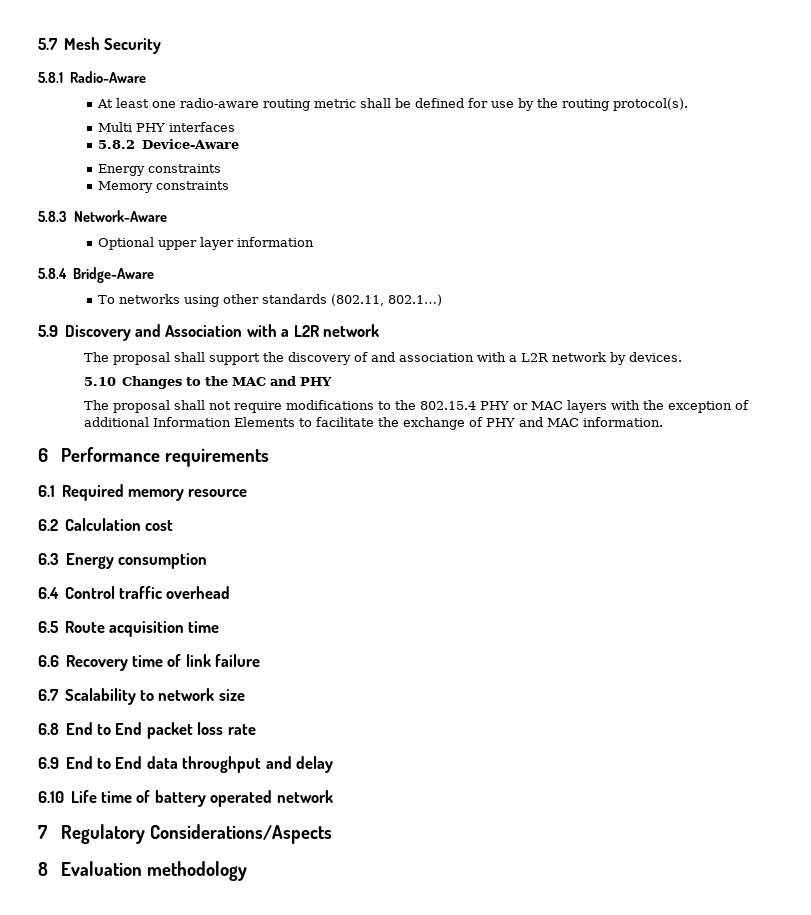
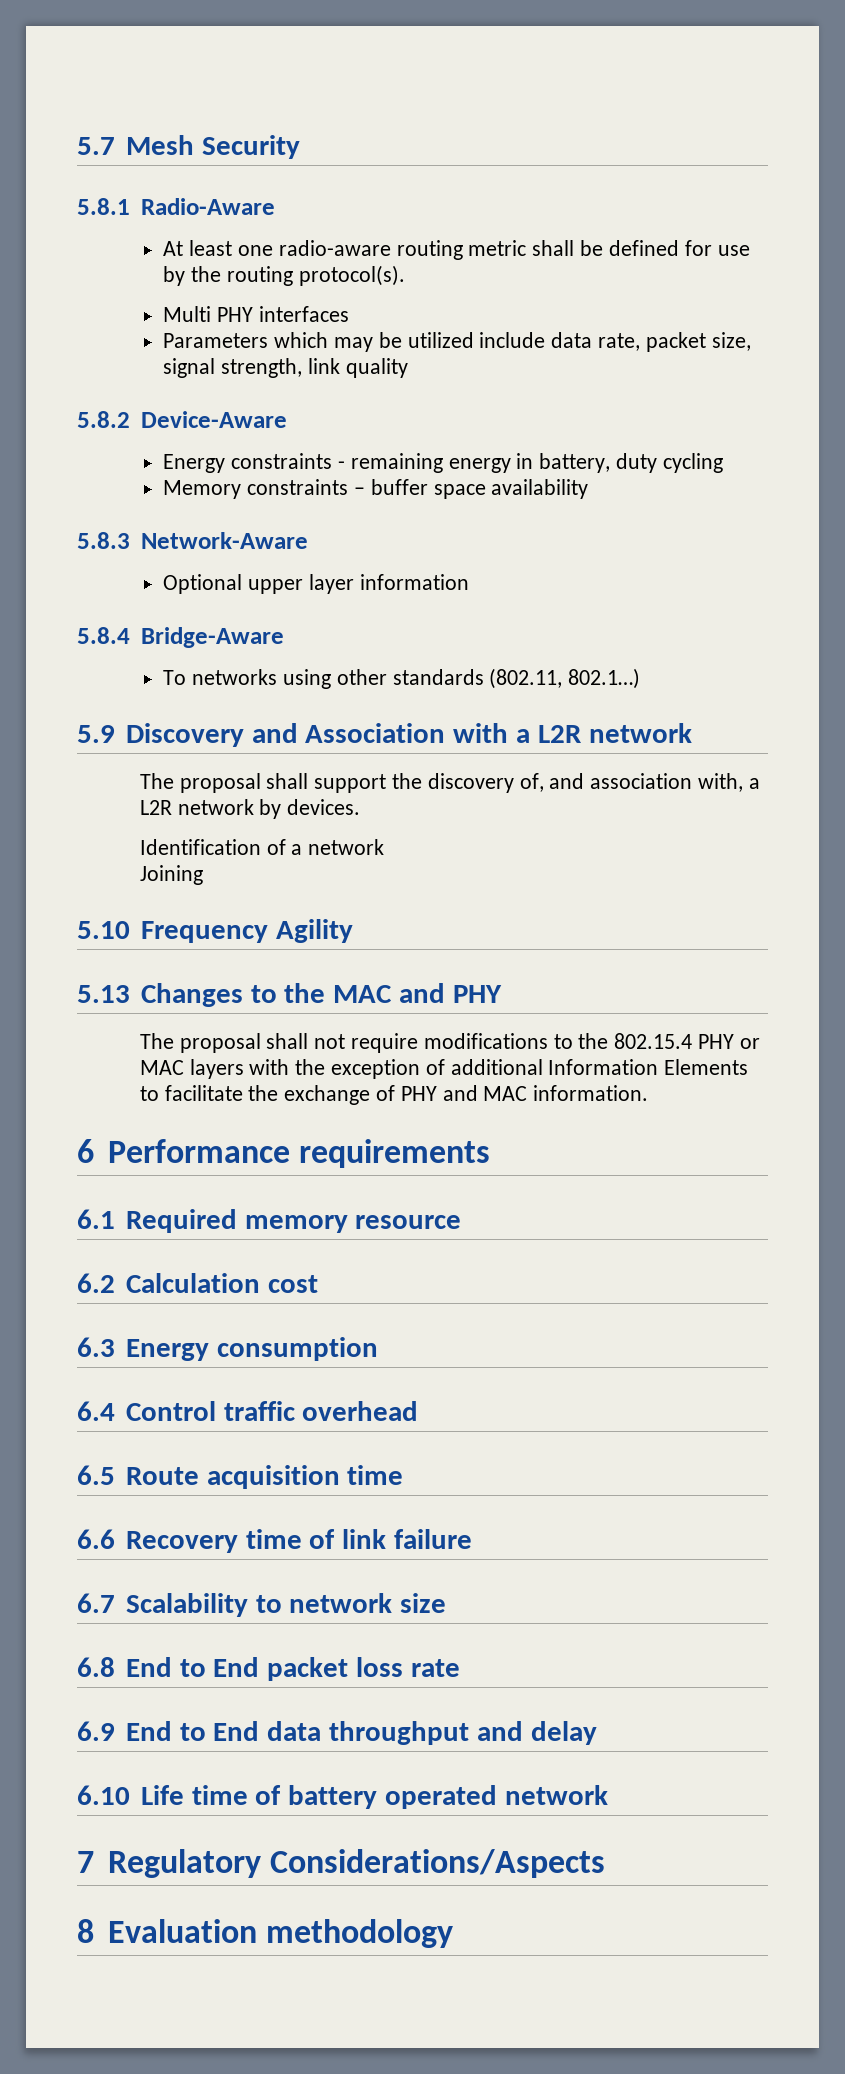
+ Parameters which may be utilized include data rate, packet size, signal strength, link quality
  5.8.2 Device-Aware
- Energy constraints
- Memory constraints
+ Energy constraints - remaining energy in battery, duty cycling
+ Memory constraints – buffer space availability
- The proposal shall support the discovery of and association with a L2R network by devices.
+ The proposal shall support the discovery of, and association with, a L2R network by devices.
- 5.10 Changes to the MAC and PHY
+ Identification of a network
+ Joining
+ 5.10 Frequency Agility
+ 5.13 Changes to the MAC and PHY

